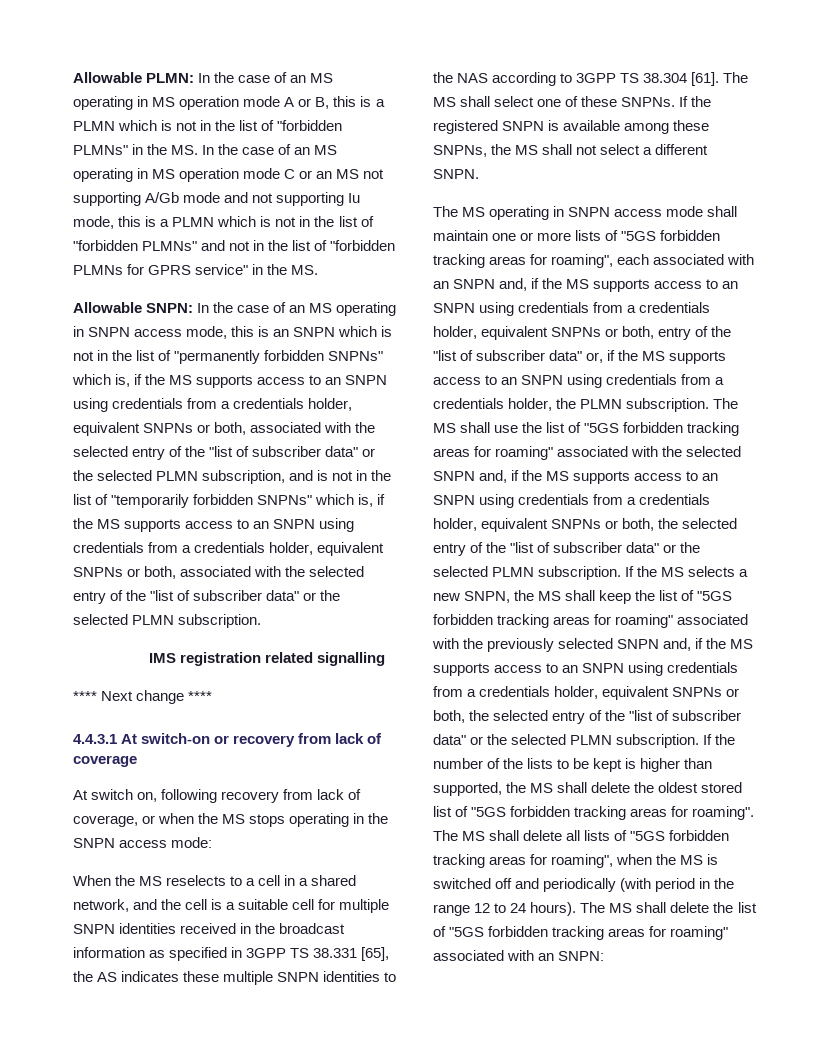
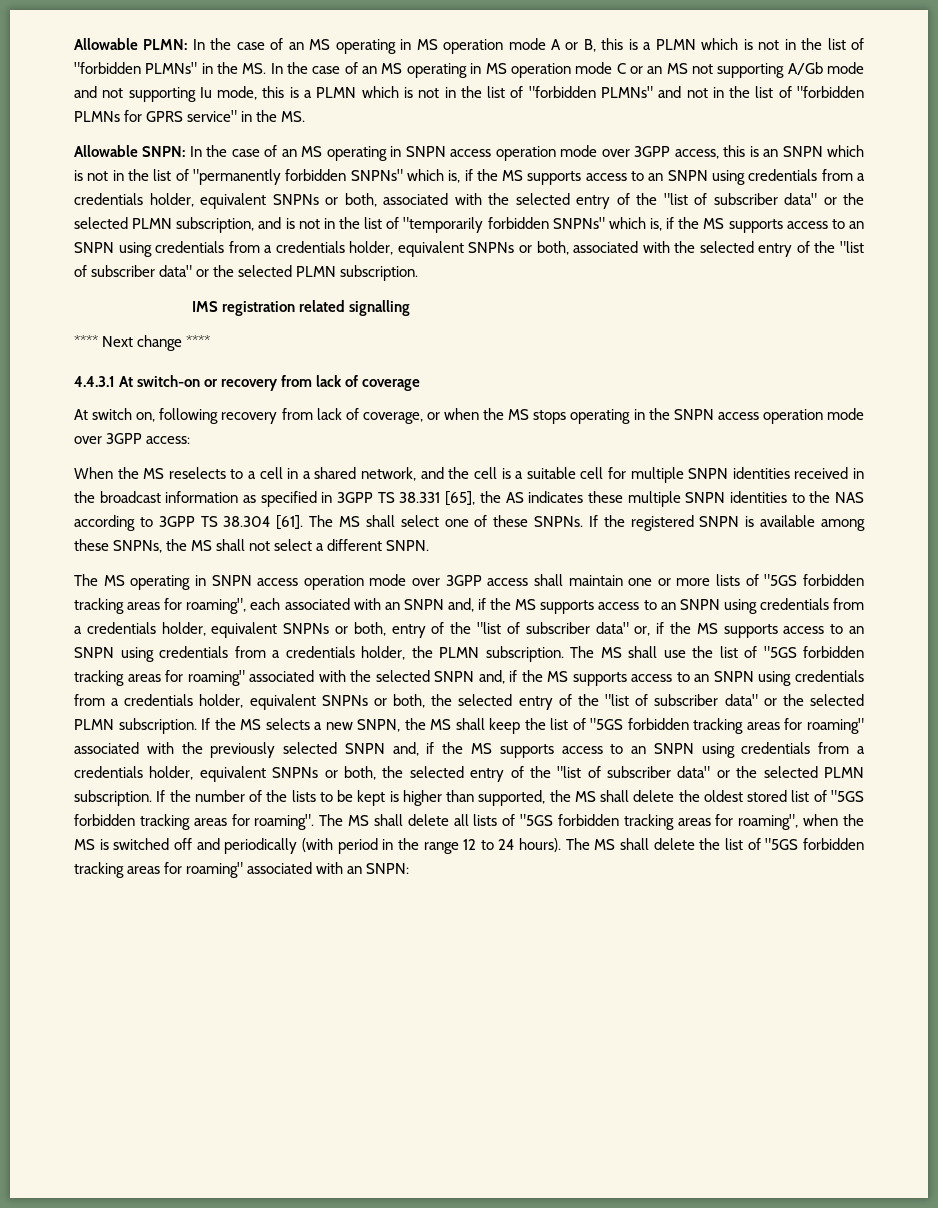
- In the case of an MS operating in SNPN access mode, this is an SNPN which is not in the list of "permanently forbidden SNPNs" which is, if the MS supports access to an SNPN using credentials from a credentials holder, equivalent SNPNs or both, associated with the selected entry of the "list of subscriber data" or the selected PLMN subscription, and is not in the list of "temporarily forbidden SNPNs" which is, if the MS supports access to an SNPN using credentials from a credentials holder, equivalent SNPNs or both, associated with the selected entry of the "list of subscriber data" or the selected PLMN subscription.
+ In the case of an MS operating in SNPN access operation mode over 3GPP access, this is an SNPN which is not in the list of "permanently forbidden SNPNs" which is, if the MS supports access to an SNPN using credentials from a credentials holder, equivalent SNPNs or both, associated with the selected entry of the "list of subscriber data" or the selected PLMN subscription, and is not in the list of "temporarily forbidden SNPNs" which is, if the MS supports access to an SNPN using credentials from a credentials holder, equivalent SNPNs or both, associated with the selected entry of the "list of subscriber data" or the selected PLMN subscription.
- At switch on, following recovery from lack of coverage, or when the MS stops operating in the SNPN access mode:
+ At switch on, following recovery from lack of coverage, or when the MS stops operating in the SNPN access operation mode over 3GPP access:
- The MS operating in SNPN access mode shall maintain one or more lists of "5GS forbidden tracking areas for roaming", each associated with an SNPN and, if the MS supports access to an SNPN using credentials from a credentials holder, equivalent SNPNs or both, entry of the "list of subscriber data" or, if the MS supports access to an SNPN using credentials from a credentials holder, the PLMN subscription.
+ The MS operating in SNPN access operation mode over 3GPP access shall maintain one or more lists of "5GS forbidden tracking areas for roaming", each associated with an SNPN and, if the MS supports access to an SNPN using credentials from a credentials holder, equivalent SNPNs or both, entry of the "list of subscriber data" or, if the MS supports access to an SNPN using credentials from a credentials holder, the PLMN subscription.

